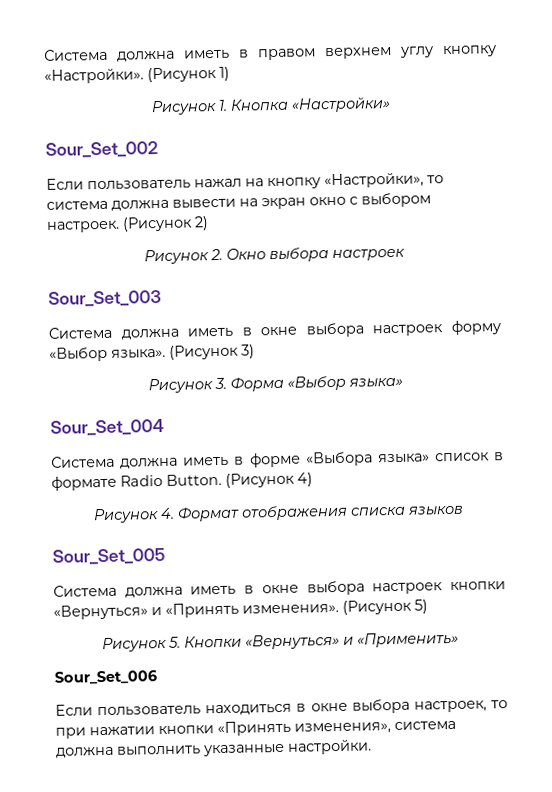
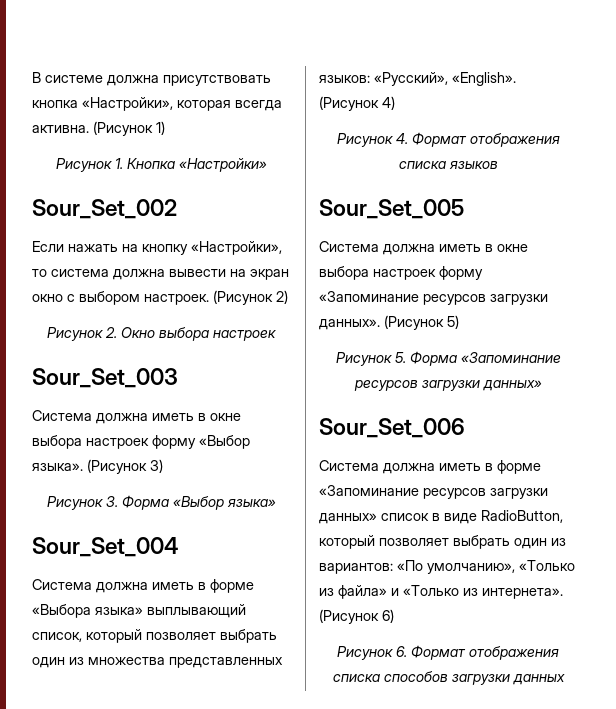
- Система должна иметь в правом верхнем углу кнопку «Настройки».
+ В системе должна присутствовать кнопка «Настройки», которая всегда активна.
- Если пользователь нажал на кнопку «Настройки», то система должна вывести на экран окно с выбором настроек.
+ Если нажать на кнопку «Настройки», то система должна вывести на экран окно с выбором настроек.
- Система должна иметь в форме «Выбора языка» список в формате Radio Button.
+ Система должна иметь в форме «Выбора языка» выплывающий список, который позволяет выбрать один из множества представленных языков: «Русский», «English».
- Система должна иметь в окне выбора настроек кнопки «Вернуться» и «Принять изменения».
+ Система должна иметь в окне выбора настроек форму «Запоминание ресурсов загрузки данных».
- Рисунок 5. Кнопки «Вернуться» и «Применить»
+ Рисунок 5. Форма «Запоминание ресурсов загрузки данных»
  Sour_Set_006
- Если пользователь находиться в окне выбора настроек, то при нажатии кнопки «Принять изменения», система должна выполнить указанные настройки.
+ Система должна иметь в форме «Запоминание ресурсов загрузки данных» список в виде RadioButton, который позволяет выбрать один из вариантов: «По умолчанию», «Только из файла» и «Только из интернета». (Рисунок 6)
+ Рисунок 6. Формат отображения списка способов загрузки данных

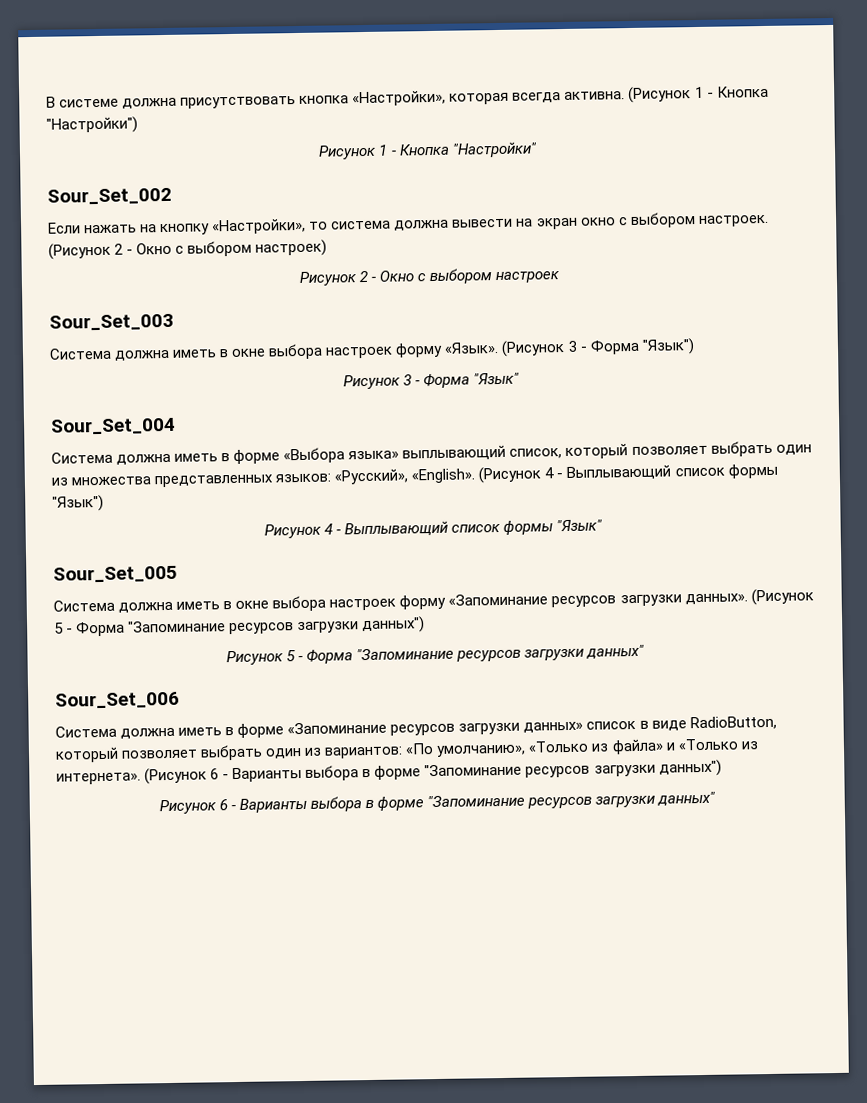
- (Рисунок 1)
- Рисунок 1. Кнопка «Настройки»
+ (Рисунок 1 - Кнопка "Настройки")
+ Рисунок 1 - Кнопка "Настройки"
- (Рисунок 2)
- Рисунок 2. Окно выбора настроек
+ (Рисунок 2 - Окно с выбором настроек)
+ Рисунок 2 - Окно с выбором настроек
- Система должна иметь в окне выбора настроек форму «Выбор языка». (Рисунок 3)
- Рисунок 3. Форма «Выбор языка»
+ Система должна иметь в окне выбора настроек форму «Язык». (Рисунок 3 - Форма "Язык")
+ Рисунок 3 - Форма "Язык"
- (Рисунок 4)
- Рисунок 4. Формат отображения списка языков
+ (Рисунок 4 - Выплывающий список формы "Язык")
+ Рисунок 4 - Выплывающий список формы "Язык"
- (Рисунок 5)
- Рисунок 5. Форма «Запоминание ресурсов загрузки данных»
+ (Рисунок 5 - Форма "Запоминание ресурсов загрузки данных")
+ Рисунок 5 - Форма "Запоминание ресурсов загрузки данных"
- (Рисунок 6)
- Рисунок 6. Формат отображения списка способов загрузки данных
+ (Рисунок 6 - Варианты выбора в форме "Запоминание ресурсов загрузки данных")
+ Рисунок 6 - Варианты выбора в форме "Запоминание ресурсов загрузки данных"

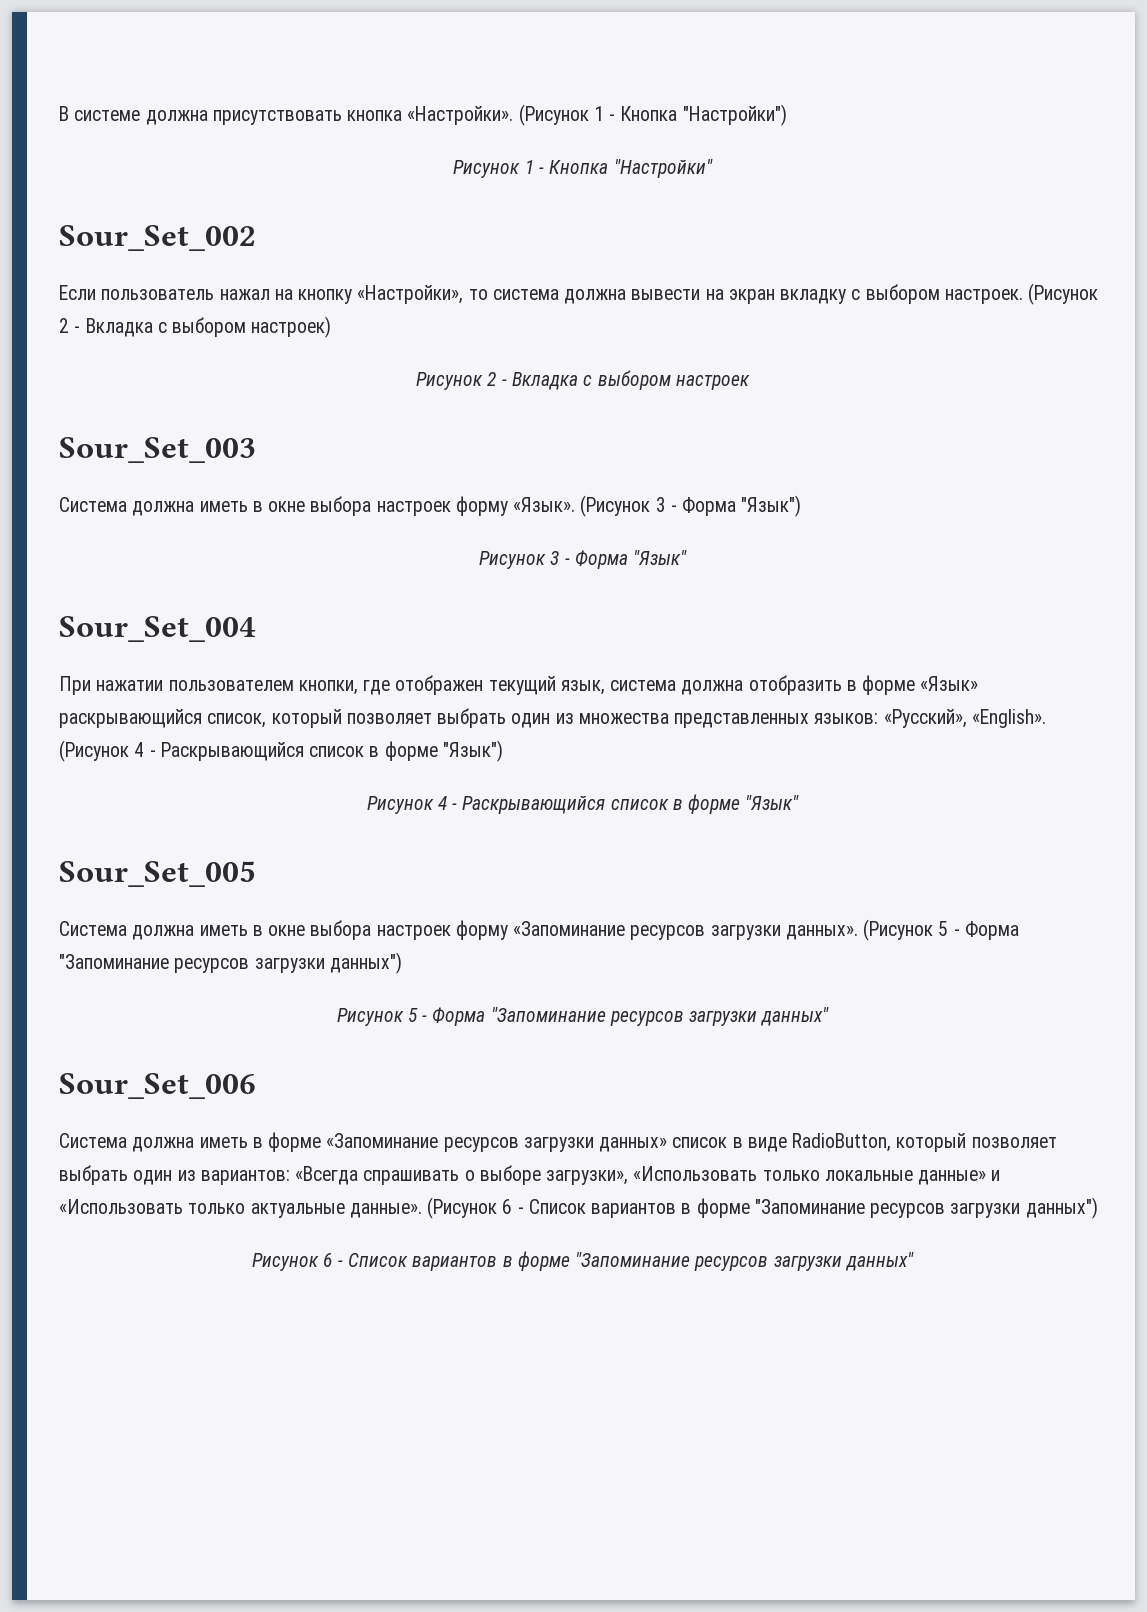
- В системе должна присутствовать кнопка «Настройки», которая всегда активна.
+ В системе должна присутствовать кнопка «Настройки».
- Если нажать на кнопку «Настройки», то система должна вывести на экран окно с выбором настроек.
+ Если пользователь нажал на кнопку «Настройки», то система должна вывести на экран вкладку с выбором настроек.
- (Рисунок 2 - Окно с выбором настроек)
+ (Рисунок 2 - Вкладка с выбором настроек)
- Рисунок 2 - Окно с выбором настроек
+ Рисунок 2 - Вкладка с выбором настроек
- Система должна иметь в форме «Выбора языка» выплывающий список, который позволяет выбрать один из множества представленных языков: «Русский», «English».
+ При нажатии пользователем кнопки, где отображен текущий язык, система должна отобразить в форме «Язык» раскрывающийся список, который позволяет выбрать один из множества представленных языков: «Русский», «English».
- (Рисунок 4 - Выплывающий список формы "Язык")
+ (Рисунок 4 - Раскрывающийся список в форме "Язык")
- Рисунок 4 - Выплывающий список формы "Язык"
+ Рисунок 4 - Раскрывающийся список в форме "Язык"
- Система должна иметь в форме «Запоминание ресурсов загрузки данных» список в виде RadioButton, который позволяет выбрать один из вариантов: «По умолчанию», «Только из файла» и «Только из интернета».
+ Система должна иметь в форме «Запоминание ресурсов загрузки данных» список в виде RadioButton, который позволяет выбрать один из вариантов: «Всегда спрашивать о выборе загрузки», «Использовать только локальные данные» и «Использовать только актуальные данные».
- (Рисунок 6 - Варианты выбора в форме "Запоминание ресурсов загрузки данных")
+ (Рисунок 6 - Список вариантов в форме "Запоминание ресурсов загрузки данных")
- Рисунок 6 - Варианты выбора в форме "Запоминание ресурсов загрузки данных"
+ Рисунок 6 - Список вариантов в форме "Запоминание ресурсов загрузки данных"

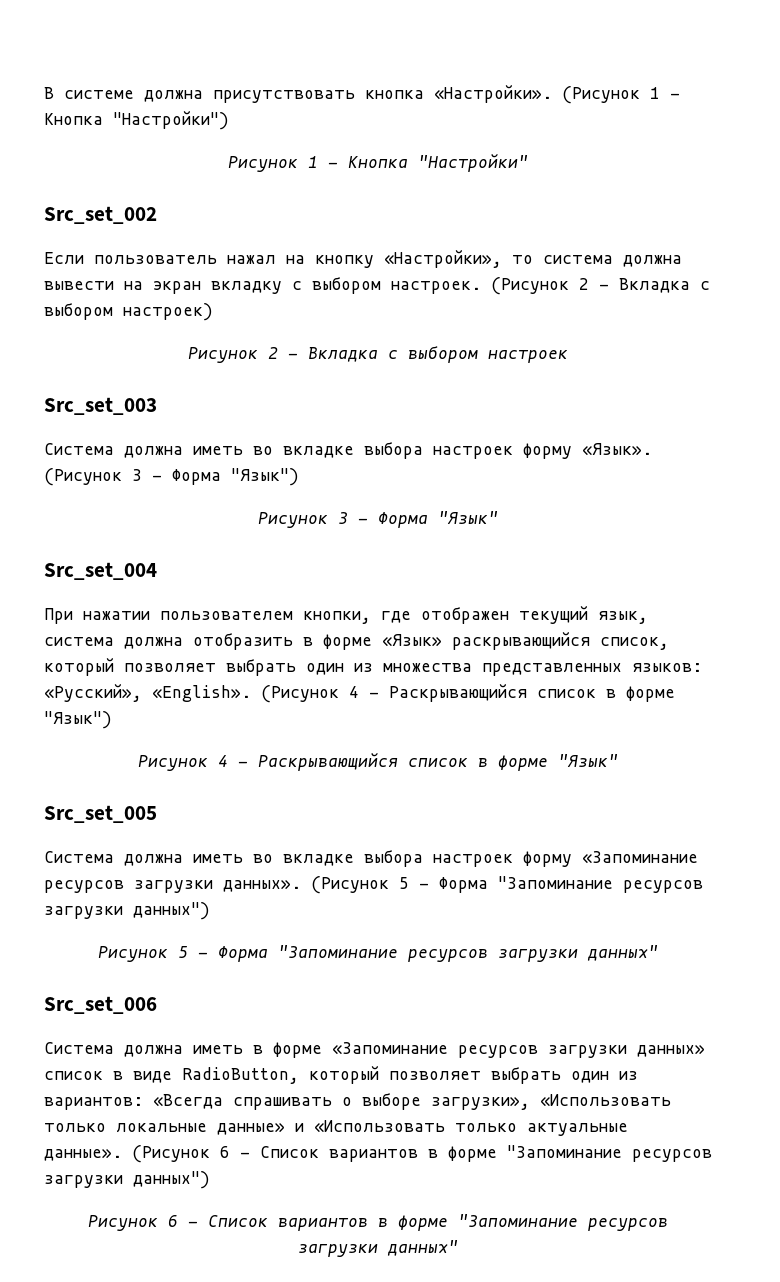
- Sour_Set_002
+ Src_set_002
- Sour_Set_003
- Система должна иметь в окне выбора настроек форму «Язык».
+ Src_set_003
+ Система должна иметь во вкладке выбора настроек форму «Язык».
- Sour_Set_004
+ Src_set_004
- Sour_Set_005
- Система должна иметь в окне выбора настроек форму «Запоминание ресурсов загрузки данных».
+ Src_set_005
+ Система должна иметь во вкладке выбора настроек форму «Запоминание ресурсов загрузки данных».
- Sour_Set_006
+ Src_set_006

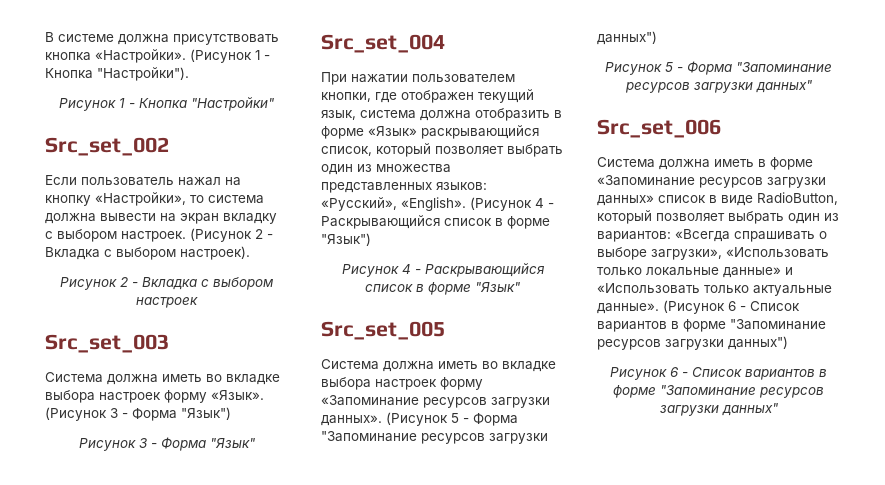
- (Рисунок 1 - Кнопка "Настройки")
+ (Рисунок 1 - Кнопка "Настройки").
- (Рисунок 2 - Вкладка с выбором настроек)
+ (Рисунок 2 - Вкладка с выбором настроек).

